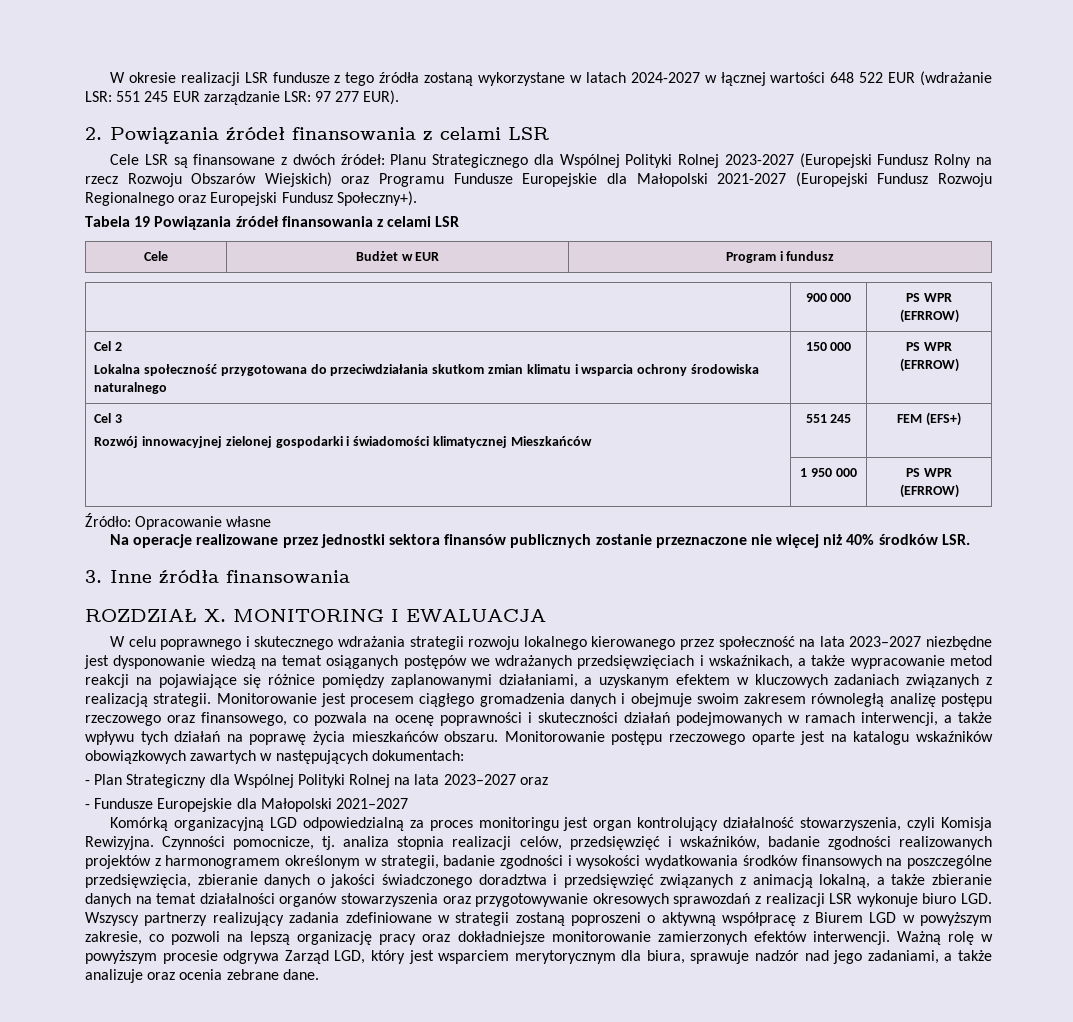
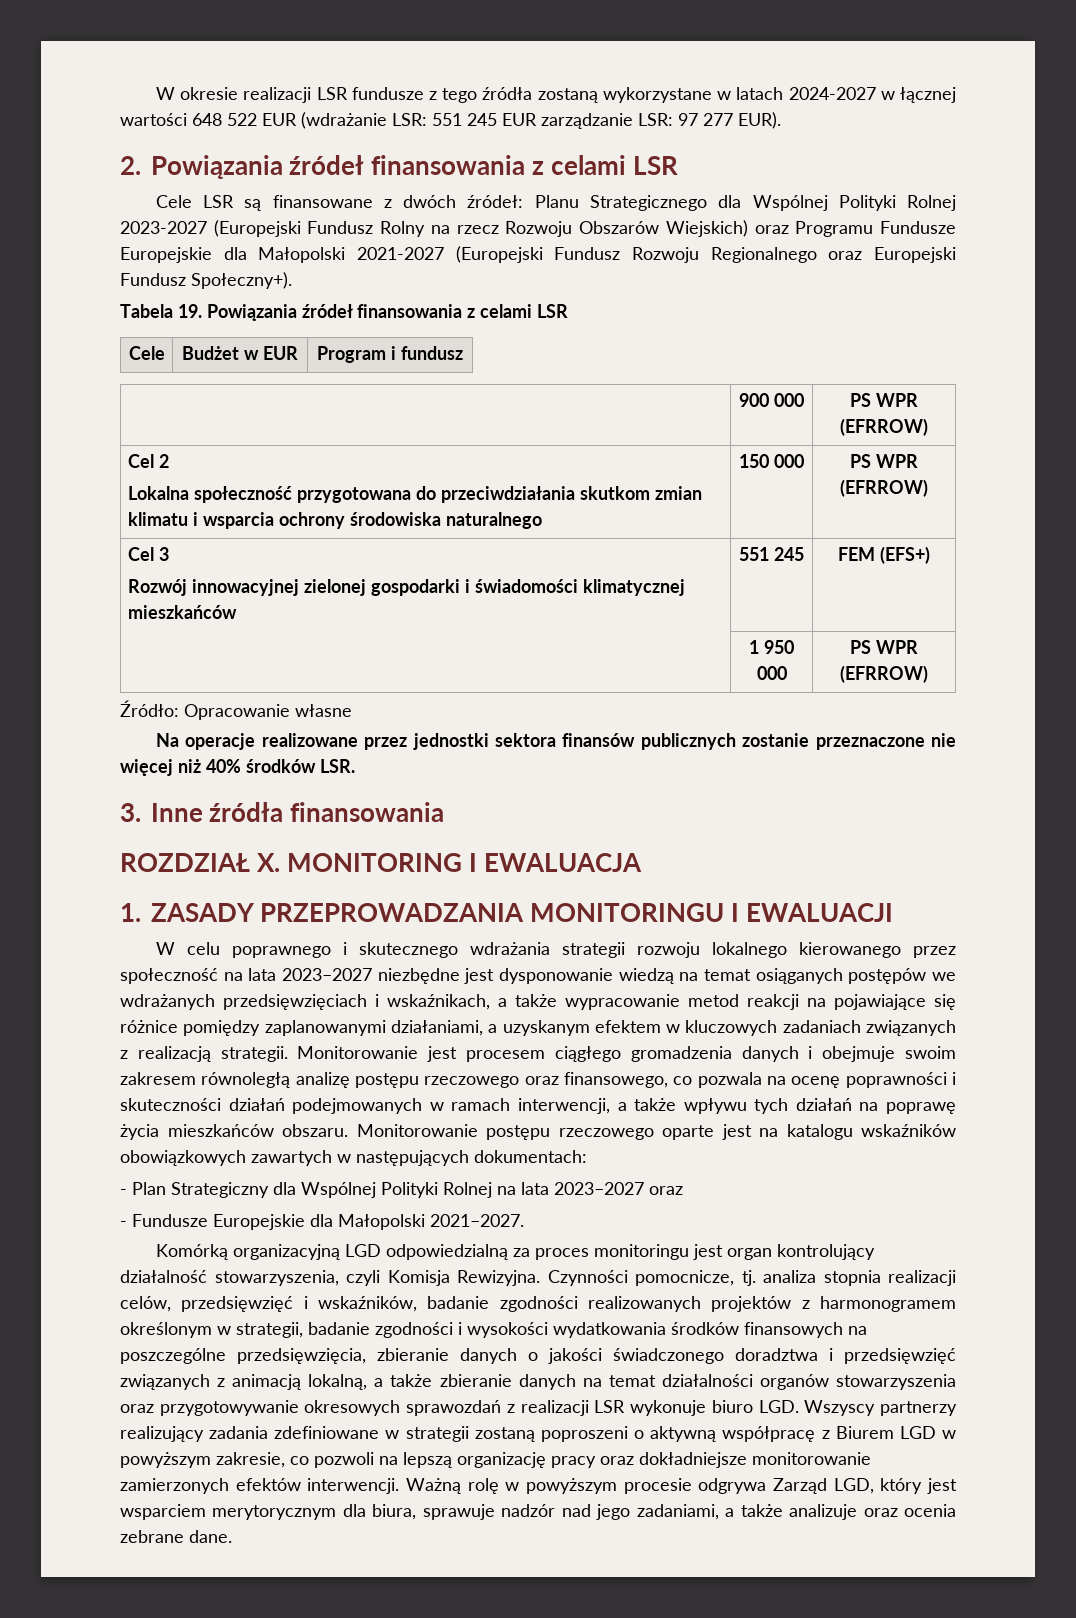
- Tabela 19 Powiązania źródeł finansowania z celami LSR
+ Tabela 19. Powiązania źródeł finansowania z celami LSR
  Cel 3
- Rozwój innowacyjnej zielonej gospodarki i świadomości klimatycznej Mieszkańców | 551 245 | FEM (EFS+)
+ Rozwój innowacyjnej zielonej gospodarki i świadomości klimatycznej mieszkańców | 551 245 | FEM (EFS+)
+ 1. ZASADY PRZEPROWADZANIA MONITORINGU I EWALUACJI
- - Fundusze Europejskie dla Małopolski 2021–2027
+ - Fundusze Europejskie dla Małopolski 2021–2027.

